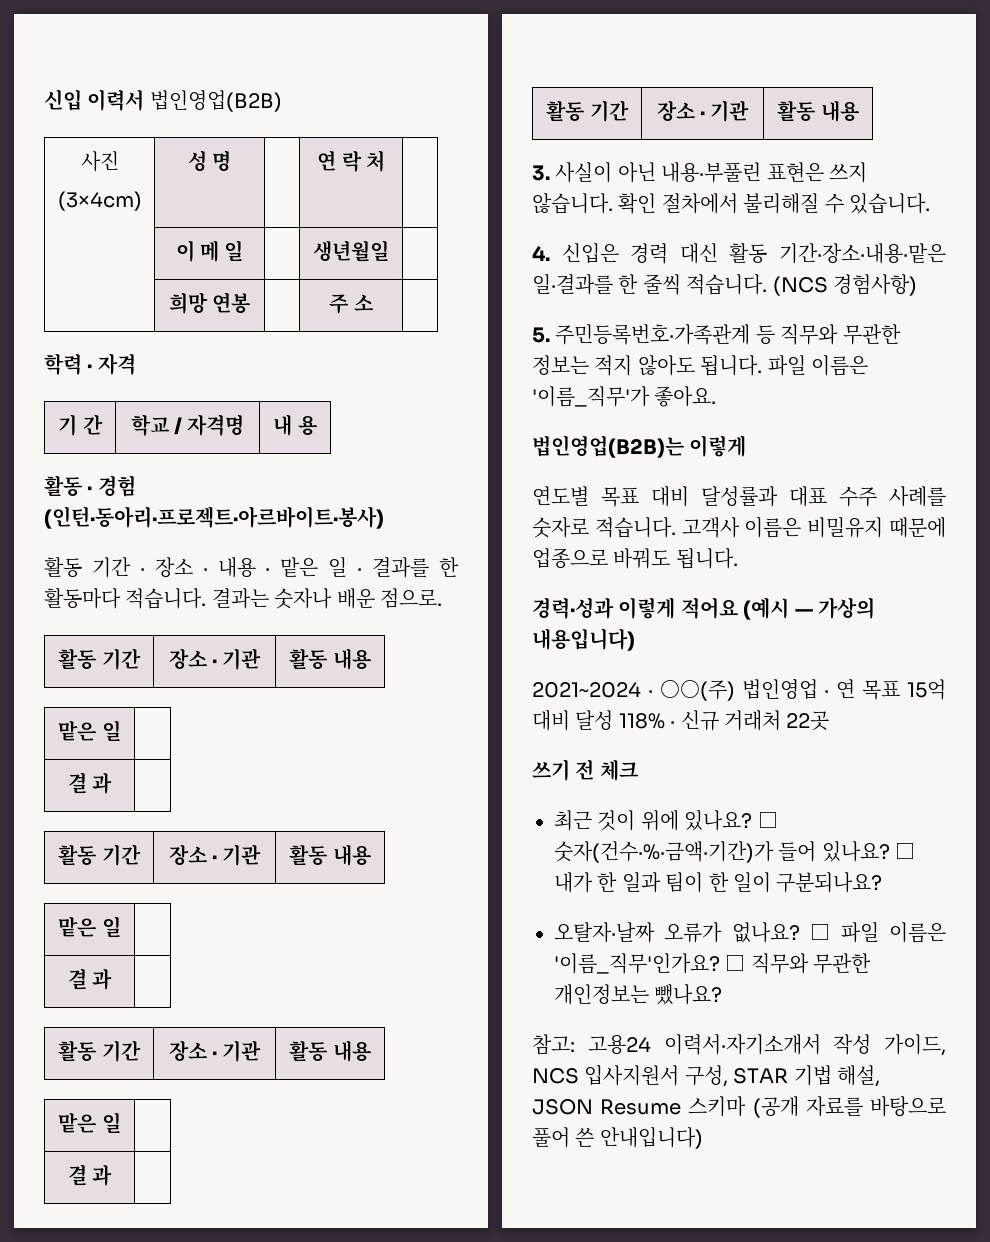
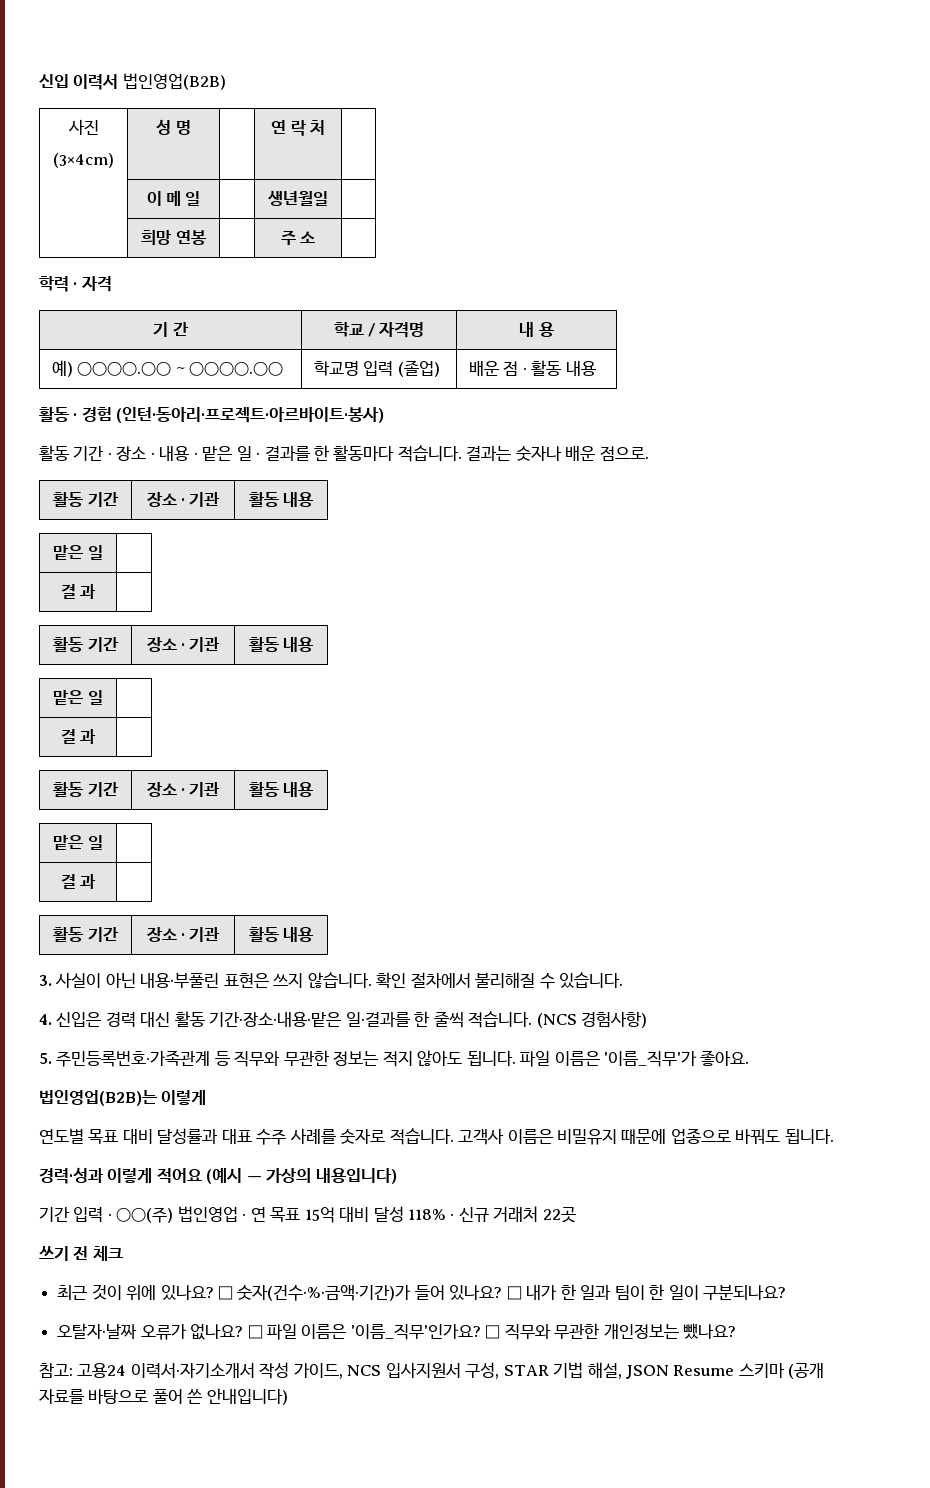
+ 예) ○○○○.○○ ~ ○○○○.○○ | 학교명 입력 (졸업) | 배운 점 · 활동 내용
- 2021~2024 · ○○(주) 법인영업 · 연 목표 15억 대비 달성 118% · 신규 거래처 22곳
+ 기간 입력 · ○○(주) 법인영업 · 연 목표 15억 대비 달성 118% · 신규 거래처 22곳

